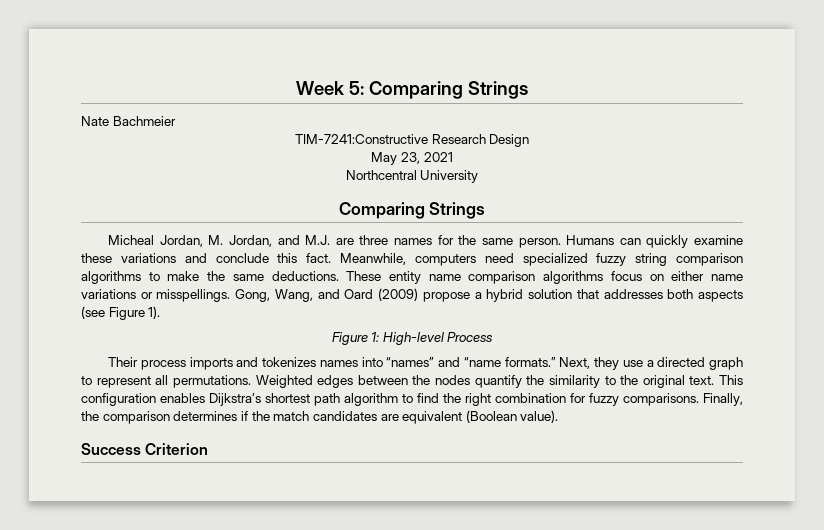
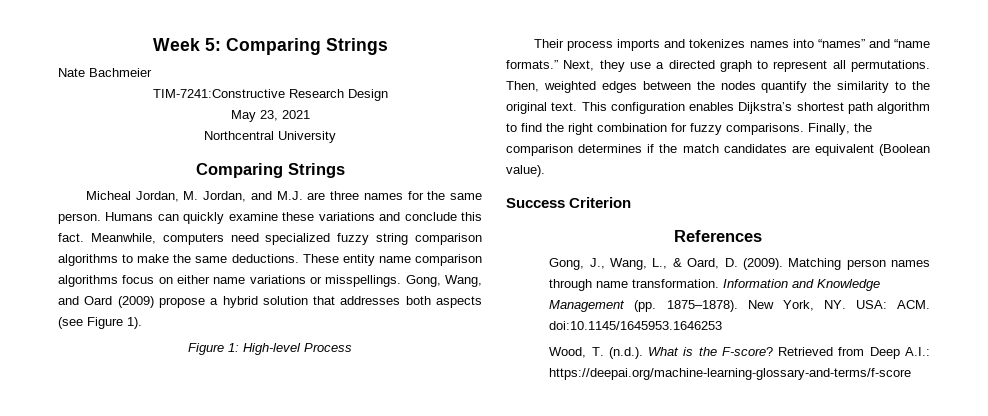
- Weighted edges between the nodes quantify the similarity to the original text.
+ Then, weighted edges between the nodes quantify the similarity to the original text.
+ References
+ Gong, J., Wang, L., & Oard, D. (2009). Matching person names through name transformation. Information and Knowledge Management (pp. 1875–1878). New York, NY. USA: ACM. doi:10.1145/1645953.1646253
+ Wood, T. (n.d.). What is the F-score? Retrieved from Deep A.I.: https://deepai.org/machine-learning-glossary-and-terms/f-score

